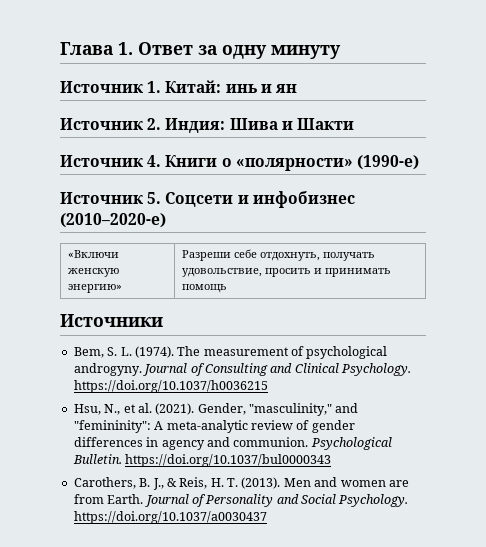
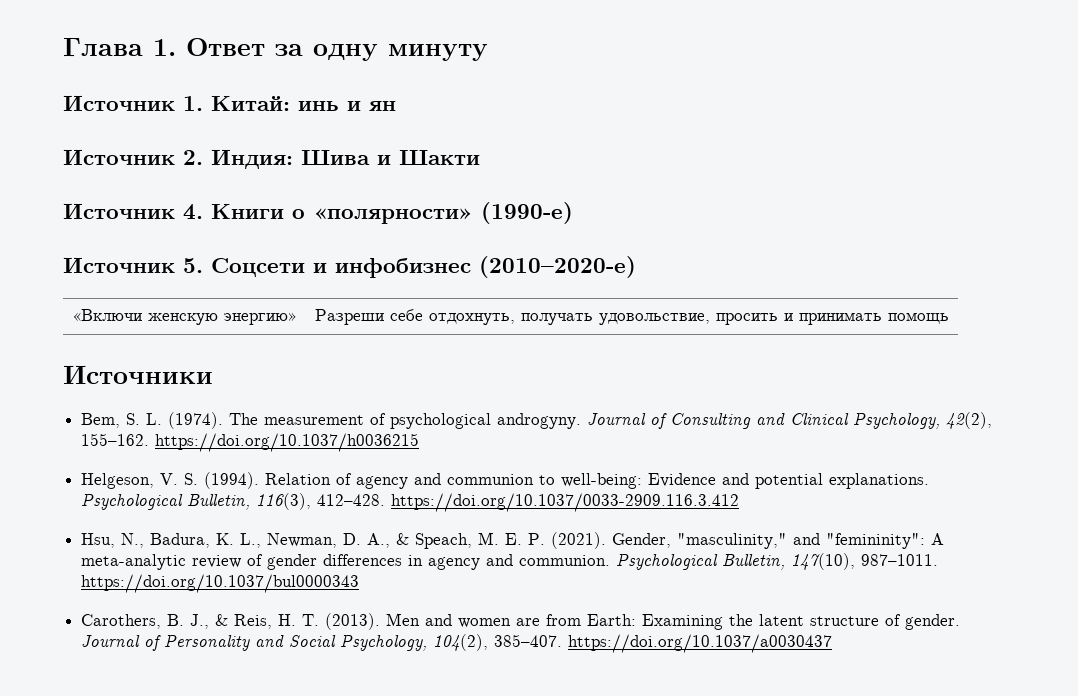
- Journal of Consulting and Clinical Psychology. https://doi.org/10.1037/h0036215
- Hsu, N., et al. (2021).
+ Journal of Consulting and Clinical Psychology, 42(2), 155–162. https://doi.org/10.1037/h0036215
+ Helgeson, V. S. (1994). Relation of agency and communion to well-being: Evidence and potential explanations. Psychological Bulletin, 116(3), 412–428. https://doi.org/10.1037/0033-2909.116.3.412
+ Hsu, N., Badura, K. L., Newman, D. A., & Speach, M. E. P. (2021).
- Psychological Bulletin. https://doi.org/10.1037/bul0000343
+ Psychological Bulletin, 147(10), 987–1011. https://doi.org/10.1037/bul0000343
- Men and women are from Earth.
+ Men and women are from Earth: Examining the latent structure of gender.
- Journal of Personality and Social Psychology. https://doi.org/10.1037/a0030437
+ Journal of Personality and Social Psychology, 104(2), 385–407. https://doi.org/10.1037/a0030437

